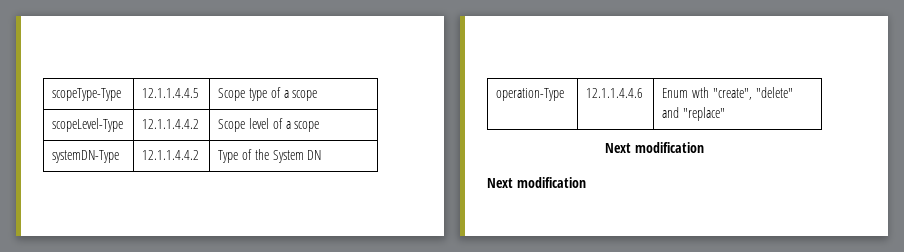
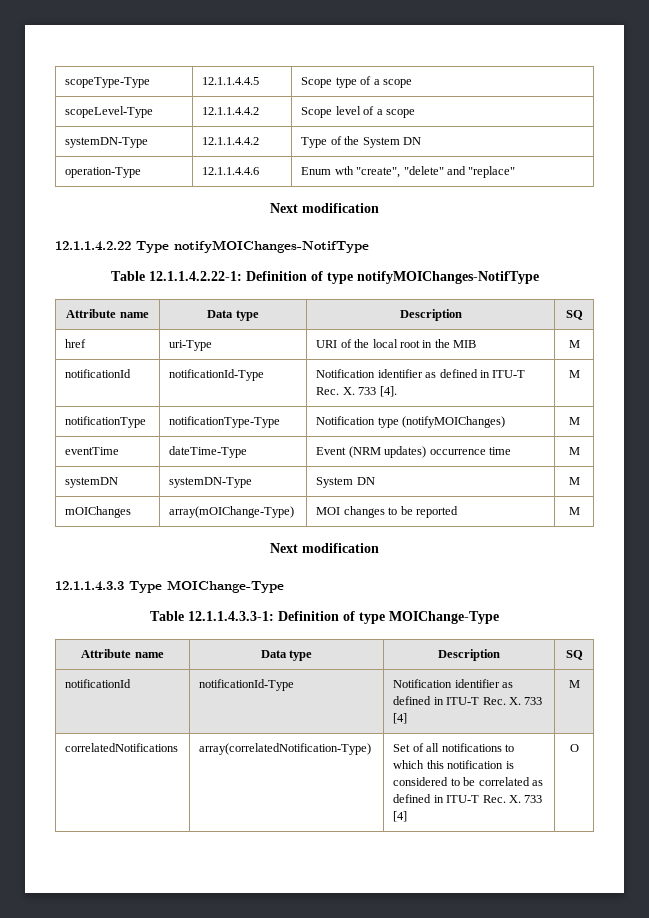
  operation-Type | 12.1.1.4.4.6 | Enum wth "create", "delete" and "replace"
  Next modification
+ 12.1.1.4.2.22 Type notifyMOIChanges-NotifType
+ Table 12.1.1.4.2.22-1: Definition of type notifyMOIChanges-NotifType
+ Attribute name | Data type | Description | SQ
+ href | uri-Type | URI of the local root in the MIB | M
+ notificationId | notificationId-Type | Notification identifier as defined in ITU-T Rec. X. 733 [4]. | M
+ notificationType | notificationType-Type | Notification type (notifyMOIChanges) | M
+ eventTime | dateTime-Type | Event (NRM updates) occurrence time | M
+ systemDN | systemDN-Type | System DN | M
+ mOIChanges | array(mOIChange-Type) | MOI changes to be reported | M
  Next modification
+ 12.1.1.4.3.3 Type MOIChange-Type
+ Table 12.1.1.4.3.3-1: Definition of type MOIChange-Type
+ Attribute name | Data type | Description | SQ
+ notificationId | notificationId-Type | Notification identifier as defined in ITU-T Rec. X. 733 [4] | M
+ correlatedNotifications | array(correlatedNotification-Type) | Set of all notifications to which this notification is considered to be correlated as defined in ITU-T Rec. X. 733 [4] | O

